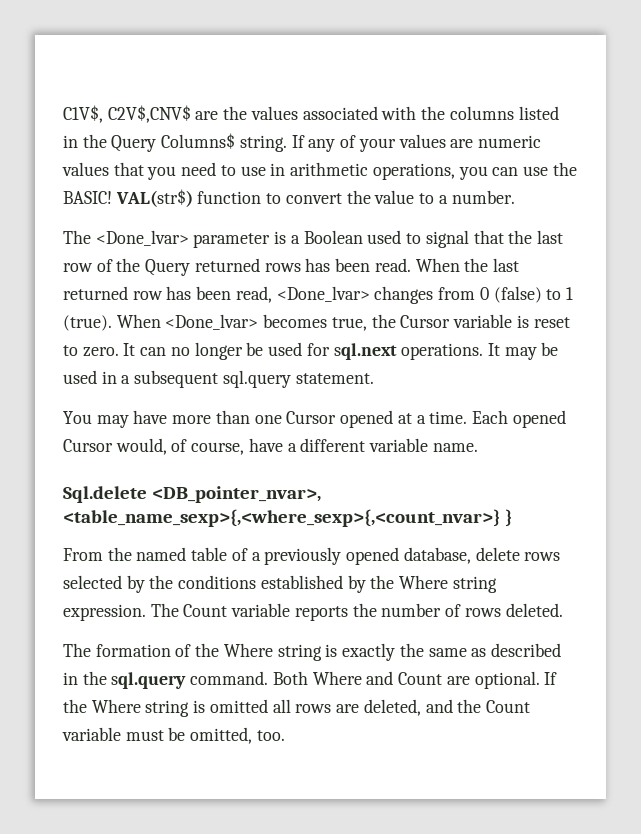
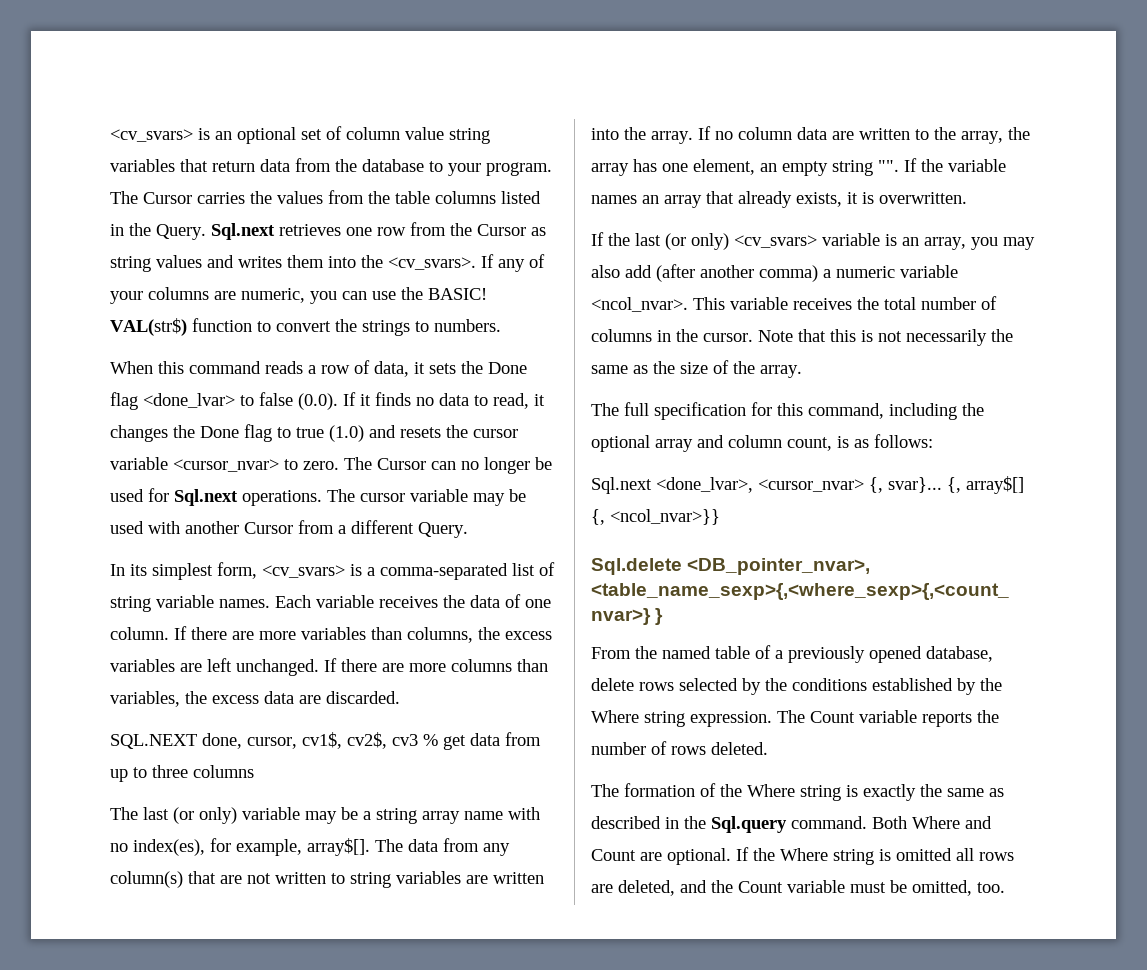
- C1V$, C2V$,CNV$ are the values associated with the columns listed in the Query Columns$ string. If any of your values are numeric values that you need to use in arithmetic operations, you can use the BASIC!
+ <cv_svars> is an optional set of column value string variables that return data from the database to your program. The Cursor carries the values from the table columns listed in the Query. Sql.next retrieves one row from the Cursor as string values and writes them into the <cv_svars>. If any of your columns are numeric, you can use the BASIC!
- VAL(str$) function to convert the value to a number.
- The <Done_lvar> parameter is a Boolean used to signal that the last row of the Query returned rows has been read. When the last returned row has been read, <Done_lvar> changes from 0 (false) to 1 (true). When <Done_lvar> becomes true, the Cursor variable is reset to zero. It can no longer be used for sql.next operations. It may be used in a subsequent sql.query statement.
- You may have more than one Cursor opened at a time. Each opened Cursor would, of course, have a different variable name.
+ VAL(str$) function to convert the strings to numbers.
+ When this command reads a row of data, it sets the Done flag <done_lvar> to false (0.0). If it finds no data to read, it changes the Done flag to true (1.0) and resets the cursor variable <cursor_nvar> to zero. The Cursor can no longer be used for Sql.next operations. The cursor variable may be used with another Cursor from a different Query.
+ In its simplest form, <cv_svars> is a comma-separated list of string variable names. Each variable receives the data of one column. If there are more variables than columns, the excess variables are left unchanged. If there are more columns than variables, the excess data are discarded.
+ SQL.NEXT done, cursor, cv1$, cv2$, cv3 % get data from up to three columns
+ The last (or only) variable may be a string array name with no index(es), for example, array$[]. The data from any column(s) that are not written to string variables are written into the array. If no column data are written to the array, the array has one element, an empty string "". If the variable names an array that already exists, it is overwritten.
+ If the last (or only) <cv_svars> variable is an array, you may also add (after another comma) a numeric variable <ncol_nvar>. This variable receives the total number of columns in the cursor. Note that this is not necessarily the same as the size of the array.
+ The full specification for this command, including the optional array and column count, is as follows:
+ Sql.next <done_lvar>, <cursor_nvar> {, svar}... {, array$[] {, <ncol_nvar>}}
- The formation of the Where string is exactly the same as described in the sql.query command.
+ The formation of the Where string is exactly the same as described in the Sql.query command.

